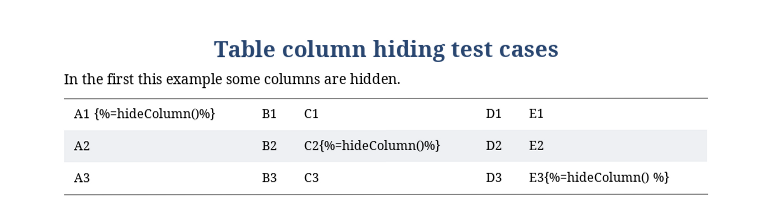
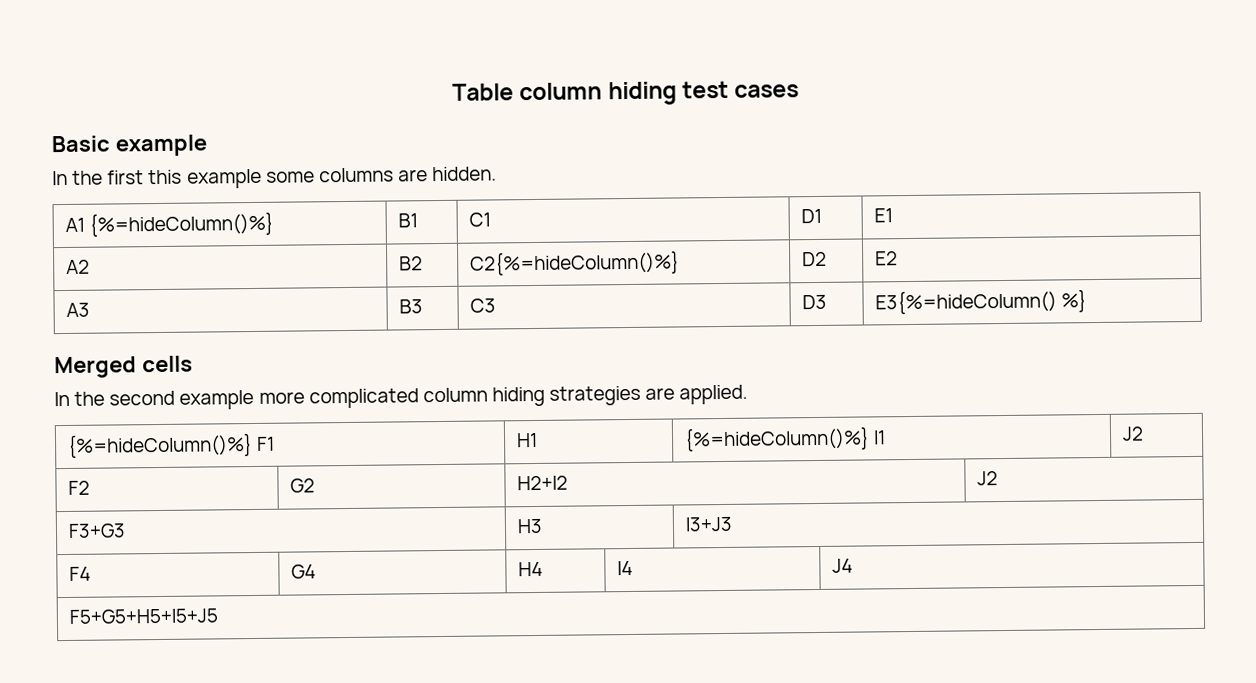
+ Basic example
+ Merged cells
+ In the second example more complicated column hiding strategies are applied.
+ {%=hideColumn()%} F1 | H1 | {%=hideColumn()%} I1 | J2
+ F2 | G2 | H2+I2 | J2
+ F3+G3 | H3 | I3+J3
+ F4 | G4 | H4 | I4 | J4
+ F5+G5+H5+I5+J5

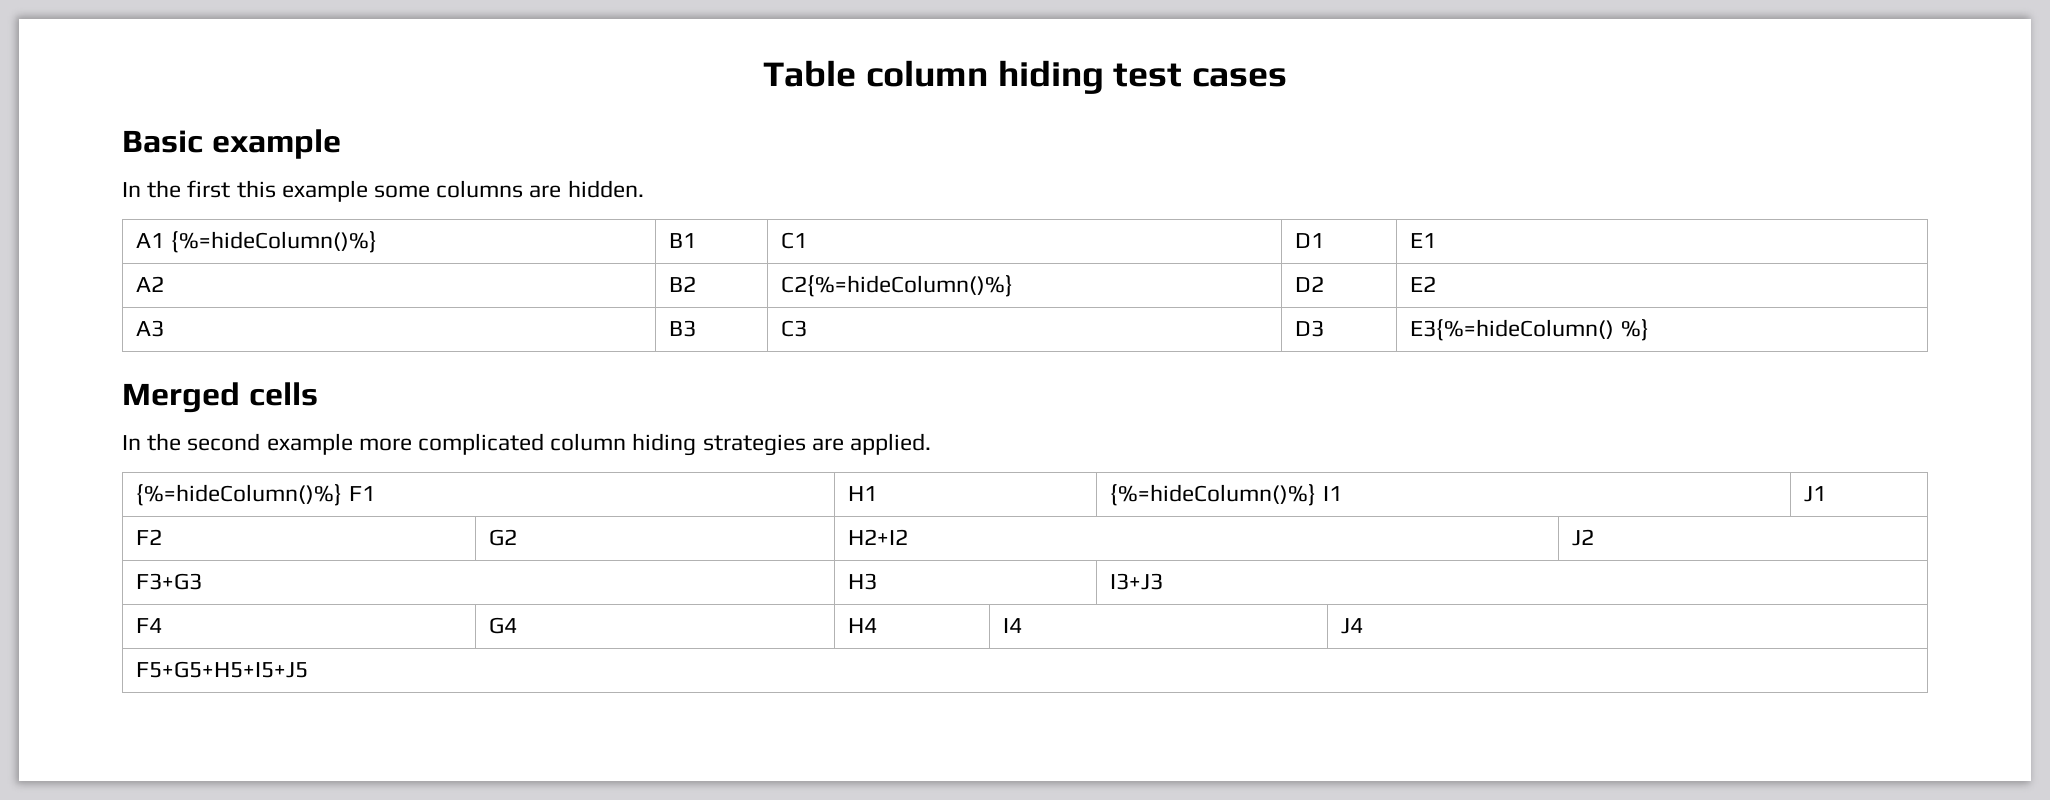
- {%=hideColumn()%} F1 | H1 | {%=hideColumn()%} I1 | J2
+ {%=hideColumn()%} F1 | H1 | {%=hideColumn()%} I1 | J1

